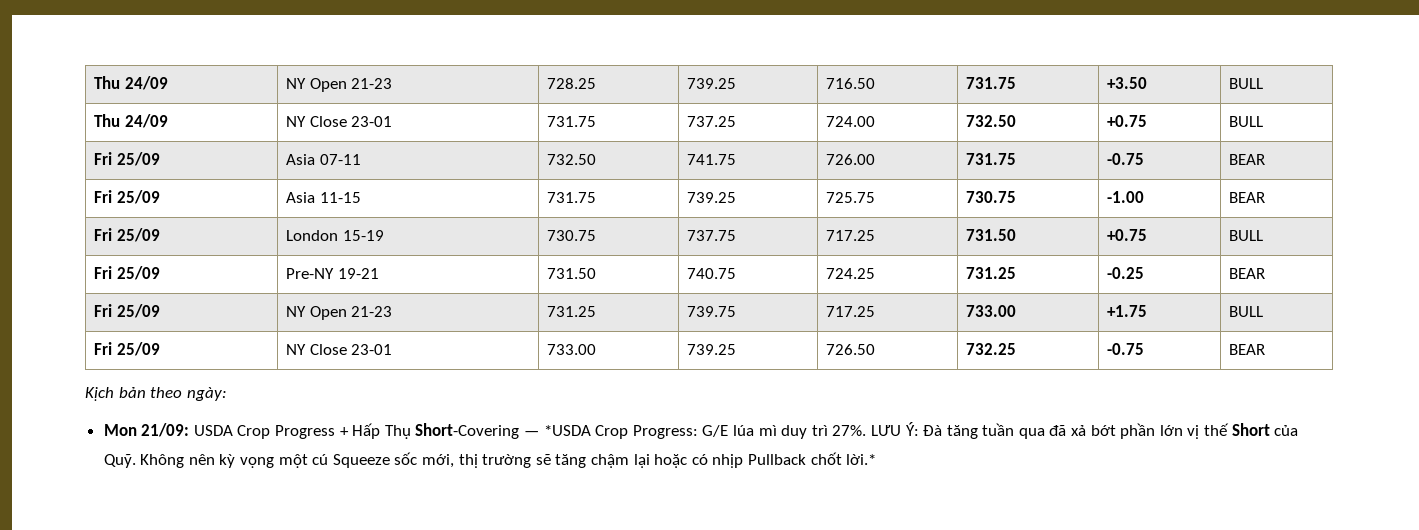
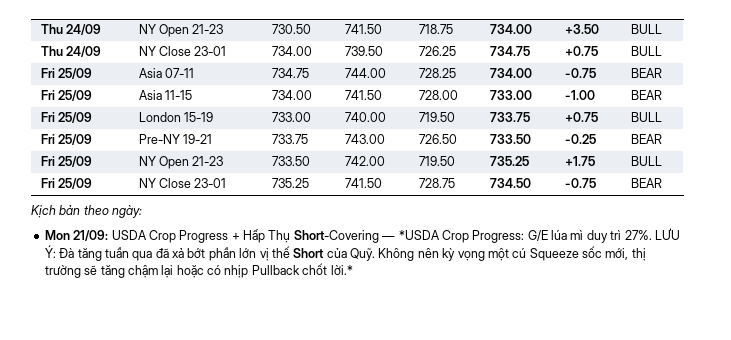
- Thu 24/09 | NY Open 21-23 | 728.25 | 739.25 | 716.50 | 731.75 | +3.50 | BULL
+ Thu 24/09 | NY Open 21-23 | 730.50 | 741.50 | 718.75 | 734.00 | +3.50 | BULL
- Thu 24/09 | NY Close 23-01 | 731.75 | 737.25 | 724.00 | 732.50 | +0.75 | BULL
+ Thu 24/09 | NY Close 23-01 | 734.00 | 739.50 | 726.25 | 734.75 | +0.75 | BULL
- Fri 25/09 | Asia 07-11 | 732.50 | 741.75 | 726.00 | 731.75 | -0.75 | BEAR
+ Fri 25/09 | Asia 07-11 | 734.75 | 744.00 | 728.25 | 734.00 | -0.75 | BEAR
- Fri 25/09 | Asia 11-15 | 731.75 | 739.25 | 725.75 | 730.75 | -1.00 | BEAR
+ Fri 25/09 | Asia 11-15 | 734.00 | 741.50 | 728.00 | 733.00 | -1.00 | BEAR
- Fri 25/09 | London 15-19 | 730.75 | 737.75 | 717.25 | 731.50 | +0.75 | BULL
+ Fri 25/09 | London 15-19 | 733.00 | 740.00 | 719.50 | 733.75 | +0.75 | BULL
- Fri 25/09 | Pre-NY 19-21 | 731.50 | 740.75 | 724.25 | 731.25 | -0.25 | BEAR
+ Fri 25/09 | Pre-NY 19-21 | 733.75 | 743.00 | 726.50 | 733.50 | -0.25 | BEAR
- Fri 25/09 | NY Open 21-23 | 731.25 | 739.75 | 717.25 | 733.00 | +1.75 | BULL
+ Fri 25/09 | NY Open 21-23 | 733.50 | 742.00 | 719.50 | 735.25 | +1.75 | BULL
- Fri 25/09 | NY Close 23-01 | 733.00 | 739.25 | 726.50 | 732.25 | -0.75 | BEAR
+ Fri 25/09 | NY Close 23-01 | 735.25 | 741.50 | 728.75 | 734.50 | -0.75 | BEAR

